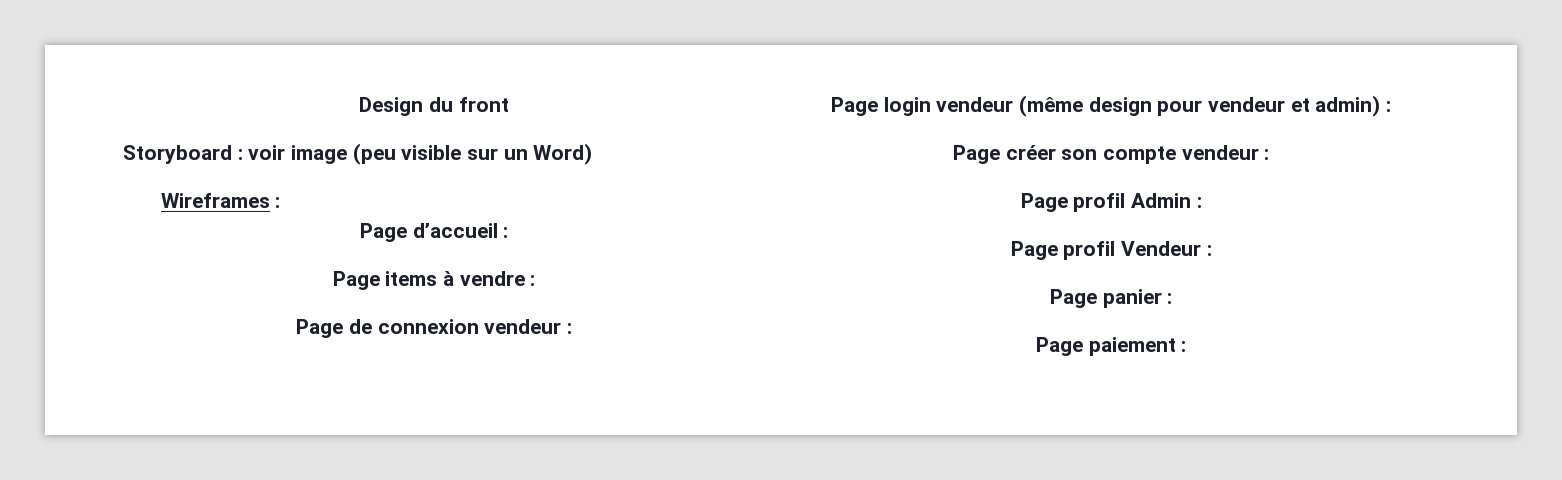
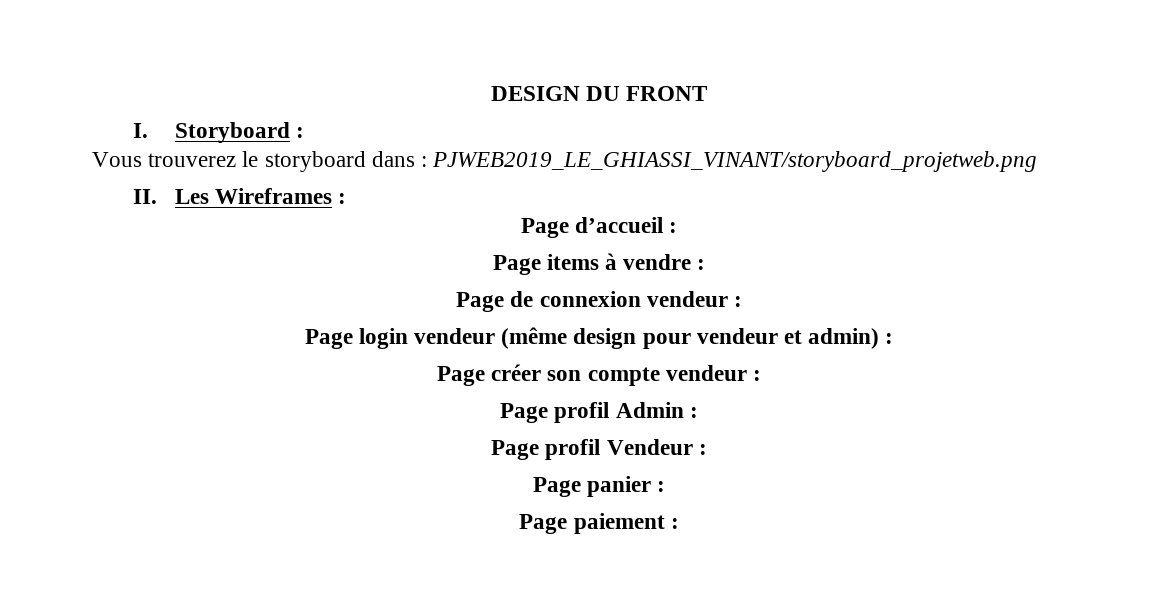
- Design du front
- Storyboard : voir image (peu visible sur un Word)
- Wireframes :
+ DESIGN DU FRONT
+ I. Storyboard :
+ Vous trouverez le storyboard dans : PJWEB2019_LE_GHIASSI_VINANT/storyboard_projetweb.png
+ II. Les Wireframes :

